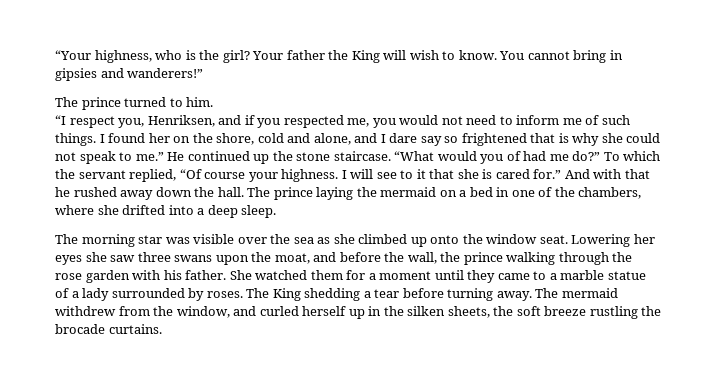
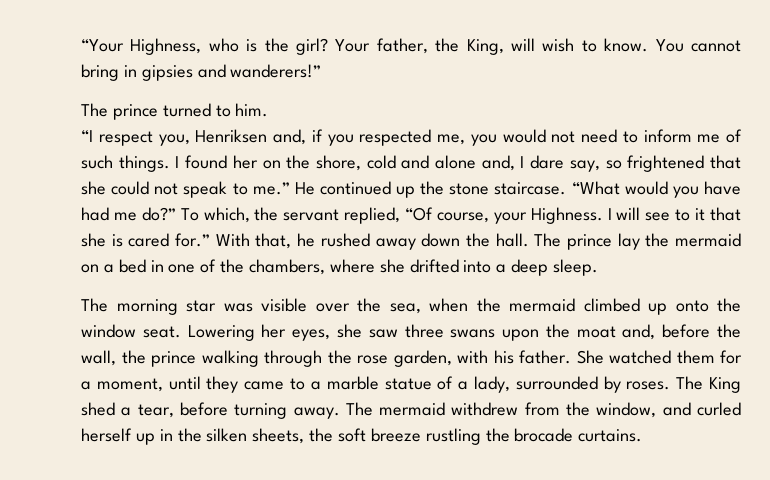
- “Your highness, who is the girl?
+ “Your Highness, who is the girl?
- Your father the King will wish to know.
+ Your father, the King, will wish to know.
- “I respect you, Henriksen, and if you respected me, you would not need to inform me of such things.
+ “I respect you, Henriksen and, if you respected me, you would not need to inform me of such things.
- I found her on the shore, cold and alone, and I dare say so frightened that is why she could not speak to me.”
+ I found her on the shore, cold and alone and, I dare say, so frightened that she could not speak to me.”
- “What would you of had me do?”
+ “What would you have had me do?”
- To which the servant replied, “Of course your highness.
+ To which, the servant replied, “Of course, your Highness.
- And with that he rushed away down the hall.
+ With that, he rushed away down the hall.
- The prince laying the mermaid on a bed in one of the chambers, where she drifted into a deep sleep.
+ The prince lay the mermaid on a bed in one of the chambers, where she drifted into a deep sleep.
- The morning star was visible over the sea as she climbed up onto the window seat.
+ The morning star was visible over the sea, when the mermaid climbed up onto the window seat.
- Lowering her eyes she saw three swans upon the moat, and before the wall, the prince walking through the rose garden with his father.
+ Lowering her eyes, she saw three swans upon the moat and, before the wall, the prince walking through the rose garden, with his father.
- She watched them for a moment until they came to a marble statue of a lady surrounded by roses.
+ She watched them for a moment, until they came to a marble statue of a lady, surrounded by roses.
- The King shedding a tear before turning away.
+ The King shed a tear, before turning away.

